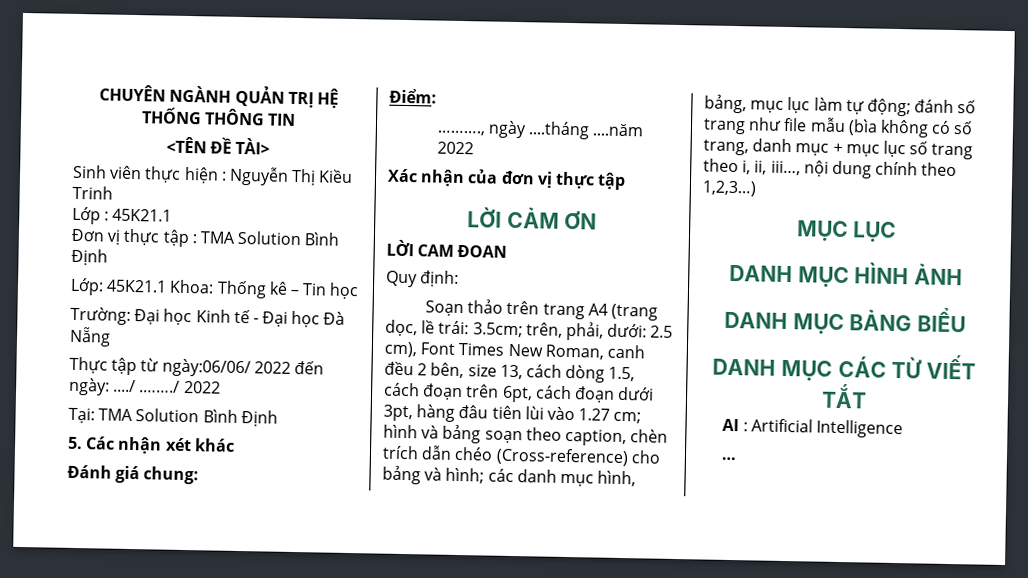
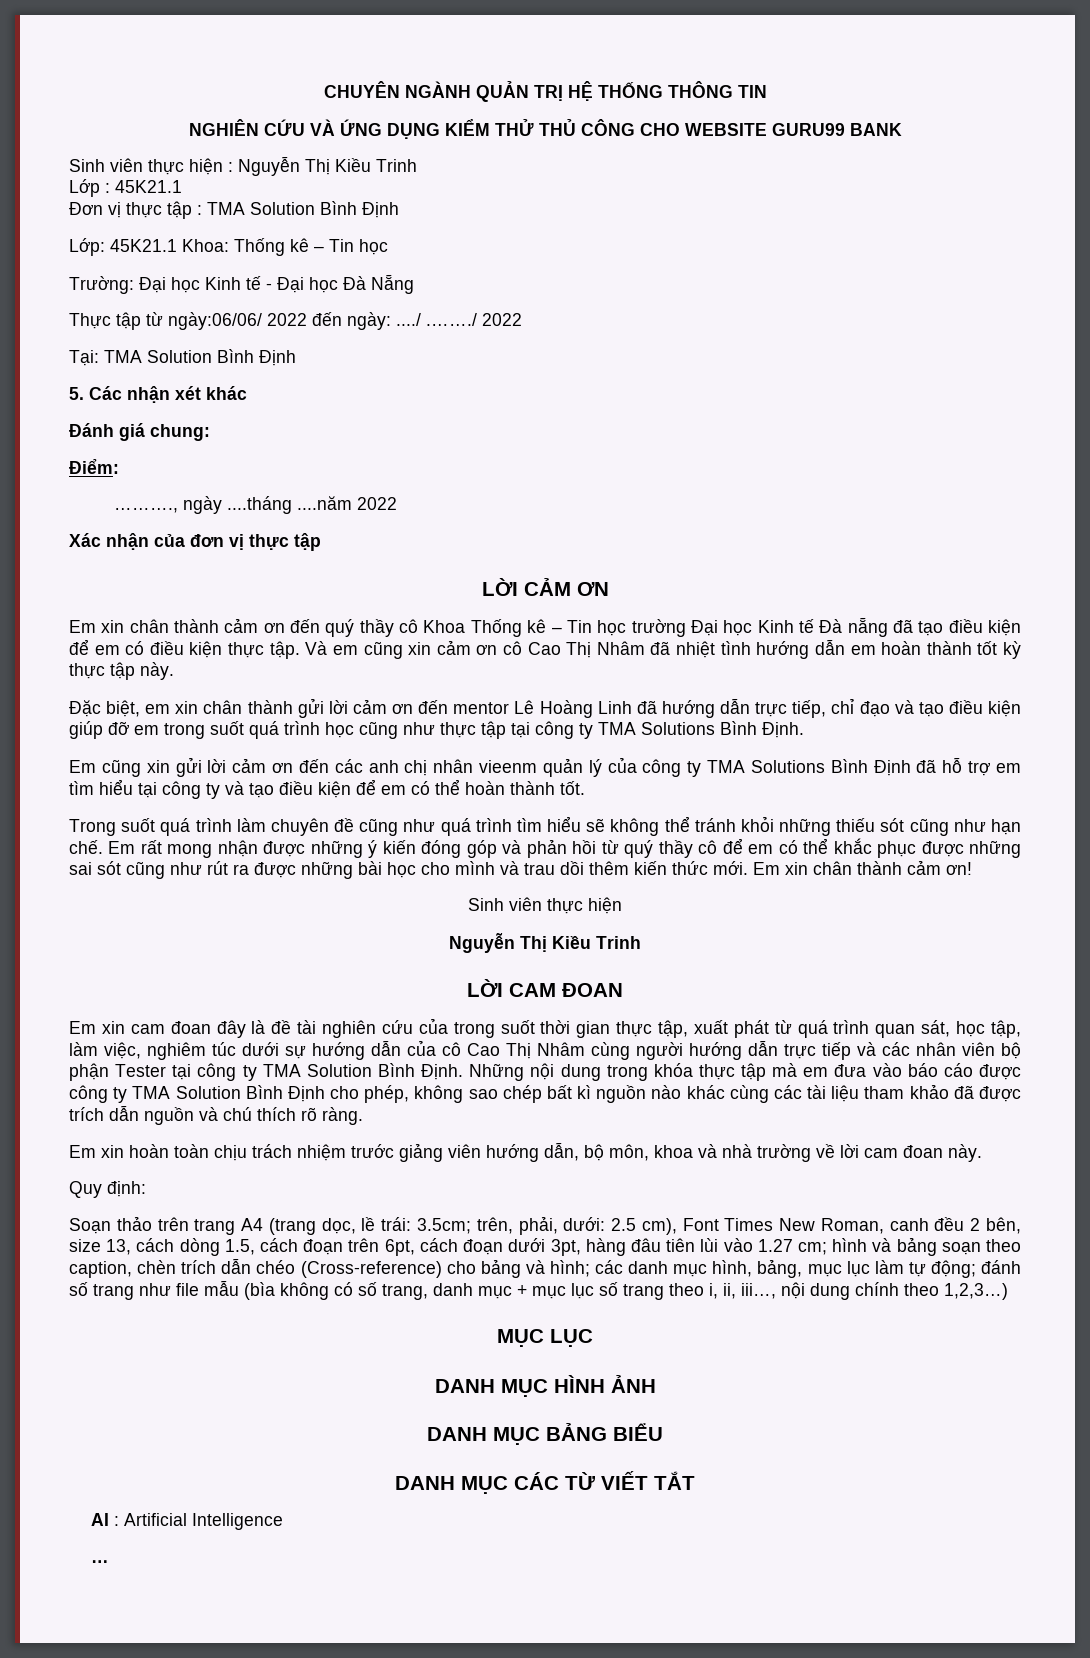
- <TÊN ĐỀ TÀI>
+ NGHIÊN CỨU VÀ ỨNG DỤNG KIỂM THỬ THỦ CÔNG CHO WEBSITE GURU99 BANK
+ Em xin chân thành cảm ơn đến quý thầy cô Khoa Thống kê – Tin học trường Đại học Kinh tế Đà nẵng đã tạo điều kiện để em có điều kiện thực tập. Và em cũng xin cảm ơn cô Cao Thị Nhâm đã nhiệt tình hướng dẫn em hoàn thành tốt kỳ thực tập này.
+ Đặc biệt, em xin chân thành gửi lời cảm ơn đến mentor Lê Hoàng Linh đã hướng dẫn trực tiếp, chỉ đạo và tạo điều kiện giúp đỡ em trong suốt quá trình học cũng như thực tập tại công ty TMA Solutions Bình Định.
+ Em cũng xin gửi lời cảm ơn đến các anh chị nhân vieenm quản lý của công ty TMA Solutions Bình Định đã hỗ trợ em tìm hiểu tại công ty và tạo điều kiện để em có thể hoàn thành tốt.
+ Trong suốt quá trình làm chuyên đề cũng như quá trình tìm hiểu sẽ không thể tránh khỏi những thiếu sót cũng như hạn chế. Em rất mong nhận được những ý kiến đóng góp và phản hồi từ quý thầy cô để em có thể khắc phục được những sai sót cũng như rút ra được những bài học cho mình và trau dồi thêm kiến thức mới. Em xin chân thành cảm ơn!
+ Sinh viên thực hiện
+ Nguyễn Thị Kiều Trinh
  LỜI CAM ĐOAN
+ Em xin cam đoan đây là đề tài nghiên cứu của trong suốt thời gian thực tập, xuất phát từ quá trình quan sát, học tập, làm việc, nghiêm túc dưới sự hướng dẫn của cô Cao Thị Nhâm cùng người hướng dẫn trực tiếp và các nhân viên bộ phận Tester tại công ty TMA Solution Bình Định. Những nội dung trong khóa thực tập mà em đưa vào báo cáo được công ty TMA Solution Bình Định cho phép, không sao chép bất kì nguồn nào khác cùng các tài liệu tham khảo đã được trích dẫn nguồn và chú thích rõ ràng.
+ Em xin hoàn toàn chịu trách nhiệm trước giảng viên hướng dẫn, bộ môn, khoa và nhà trường về lời cam đoan này.

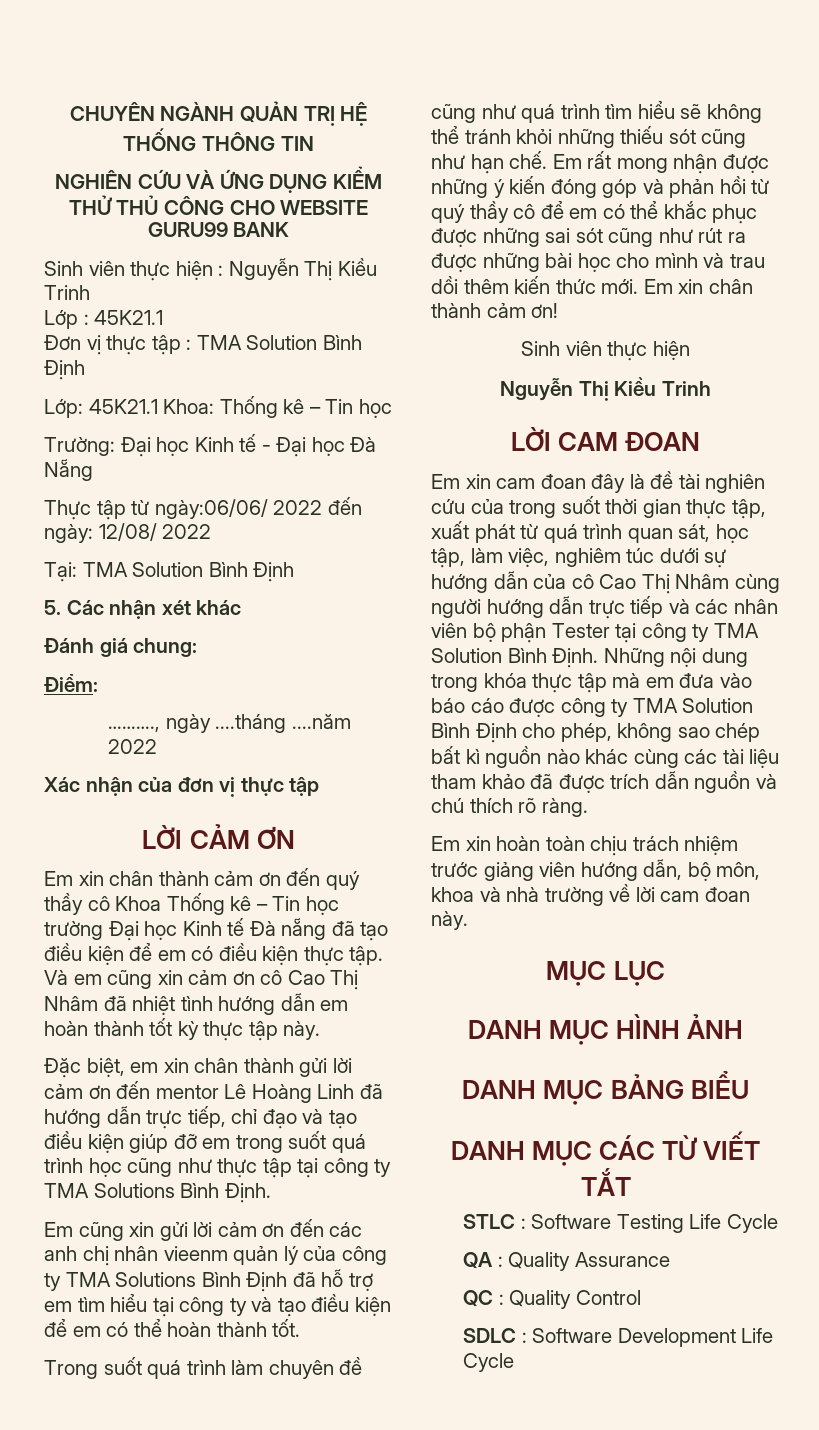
- Thực tập từ ngày:06/06/ 2022 đến ngày: ..../ .……./ 2022
+ Thực tập từ ngày:06/06/ 2022 đến ngày: 12/08/ 2022
- Quy định:
- Soạn thảo trên trang A4 (trang dọc, lề trái: 3.5cm; trên, phải, dưới: 2.5 cm), Font Times New Roman, canh đều 2 bên, size 13, cách dòng 1.5, cách đoạn trên 6pt, cách đoạn dưới 3pt, hàng đâu tiên lùi vào 1.27 cm; hình và bảng soạn theo caption, chèn trích dẫn chéo (Cross-reference) cho bảng và hình; các danh mục hình, bảng, mục lục làm tự động; đánh số trang như file mẫu (bìa không có số trang, danh mục + mục lục số trang theo i, ii, iii…, nội dung chính theo 1,2,3…)
- AI : Artificial Intelligence
- …
+ STLC : Software Testing Life Cycle
+ QA : Quality Assurance
+ QC : Quality Control
+ SDLC : Software Development Life Cycle

